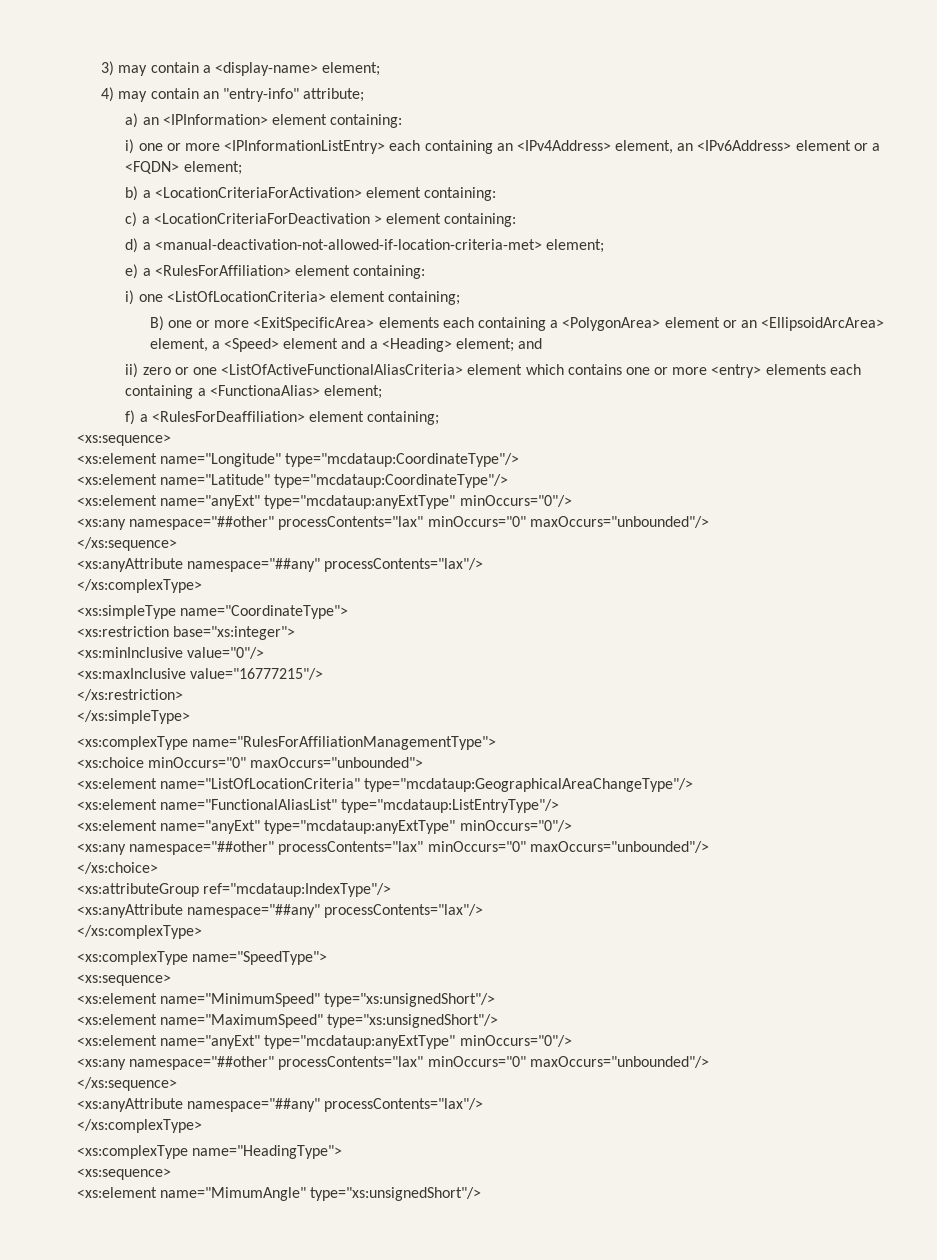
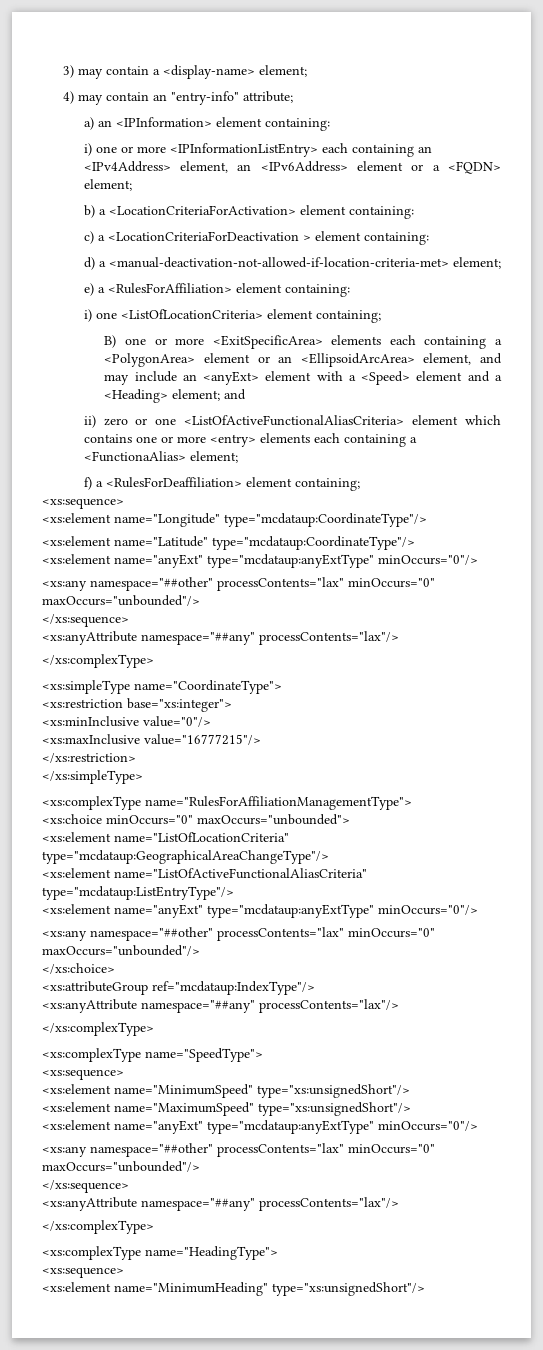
- B) one or more <ExitSpecificArea> elements each containing a <PolygonArea> element or an <EllipsoidArcArea> element, a <Speed> element and a <Heading> element; and
+ B) one or more <ExitSpecificArea> elements each containing a <PolygonArea> element or an <EllipsoidArcArea> element, and may include an <anyExt> element with a <Speed> element and a <Heading> element; and
- <xs:element name="FunctionalAliasList" type="mcdataup:ListEntryType"/>
+ <xs:element name="ListOfActiveFunctionalAliasCriteria" type="mcdataup:ListEntryType"/>
- <xs:element name="MimumAngle" type="xs:unsignedShort"/>
+ <xs:element name="MinimumHeading" type="xs:unsignedShort"/>

